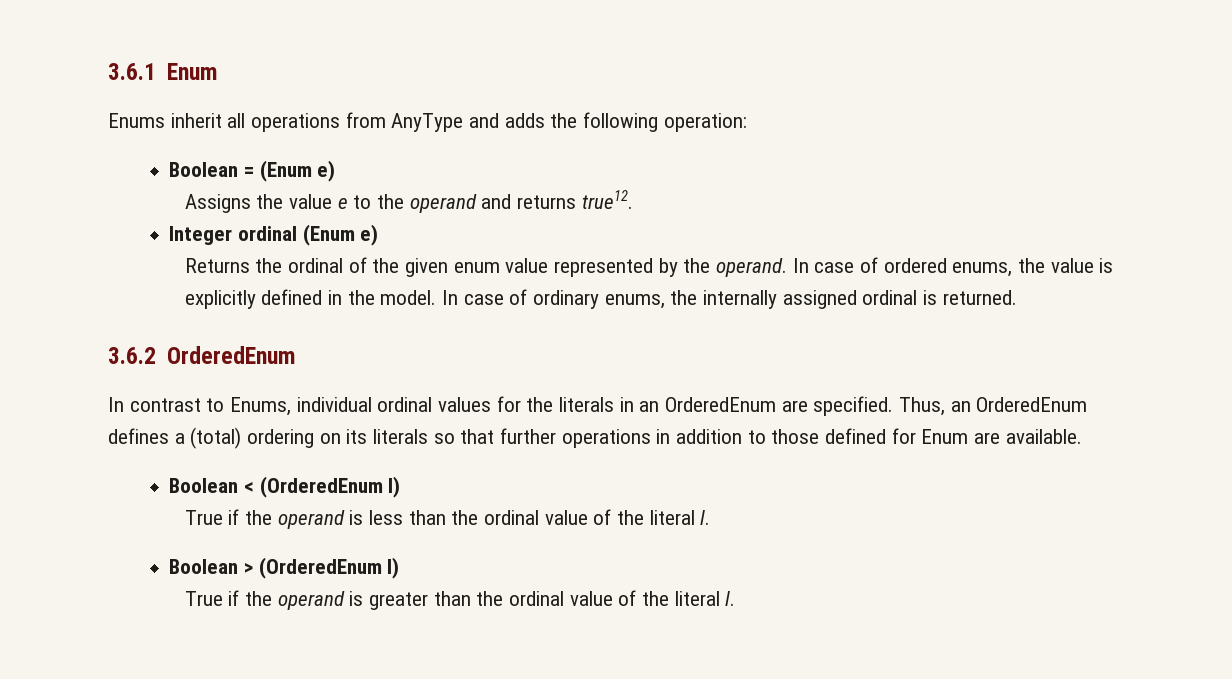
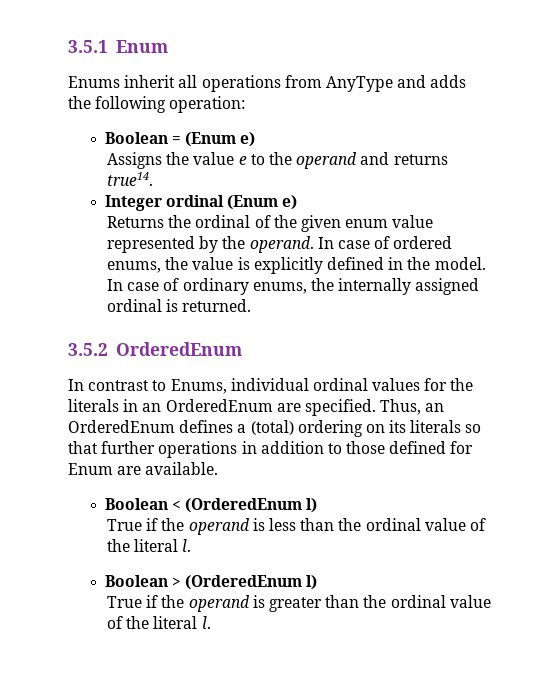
- 3.6.1 Enum
+ 3.5.1 Enum
- Assigns the value e to the operand and returns true12.
+ Assigns the value e to the operand and returns true14.
- 3.6.2 OrderedEnum
+ 3.5.2 OrderedEnum

